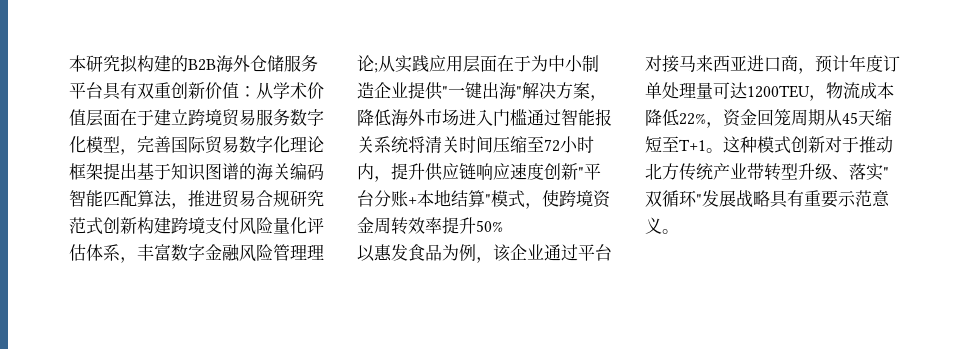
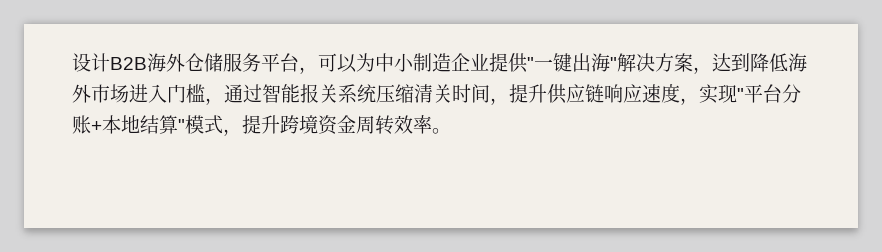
- 本研究拟构建的B2B海外仓储服务平台具有双重创新价值：从学术价值层面在于建立跨境贸易服务数字化模型，完善国际贸易数字化理论框架提出基于知识图谱的海关编码智能匹配算法，推进贸易合规研究范式创新构建跨境支付风险量化评估体系，丰富数字金融风险管理理论;从实践应用层面在于为中小制造企业提供"一键出海"解决方案，降低海外市场进入门槛通过智能报关系统将清关时间压缩至72小时内，提升供应链响应速度创新"平台分账+本地结算"模式，使跨境资金周转效率提升50%
- 以惠发食品为例，该企业通过平台对接马来西亚进口商，预计年度订单处理量可达1200TEU，物流成本降低22%，资金回笼周期从45天缩短至T+1。这种模式创新对于推动北方传统产业带转型升级、落实"双循环"发展战略具有重要示范意义。
+ 设计B2B海外仓储服务平台，可以为中小制造企业提供"一键出海"解决方案，达到降低海外市场进入门槛，通过智能报关系统压缩清关时间，提升供应链响应速度，实现"平台分账+本地结算"模式，提升跨境资金周转效率。

